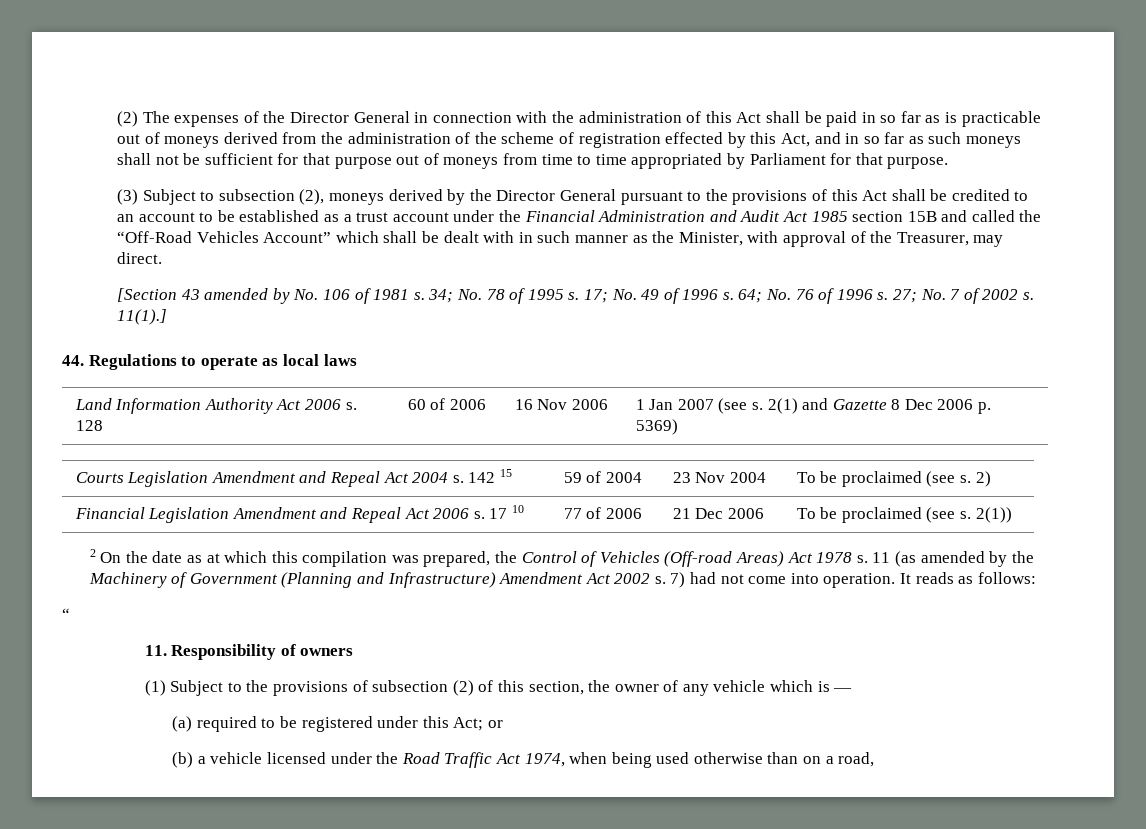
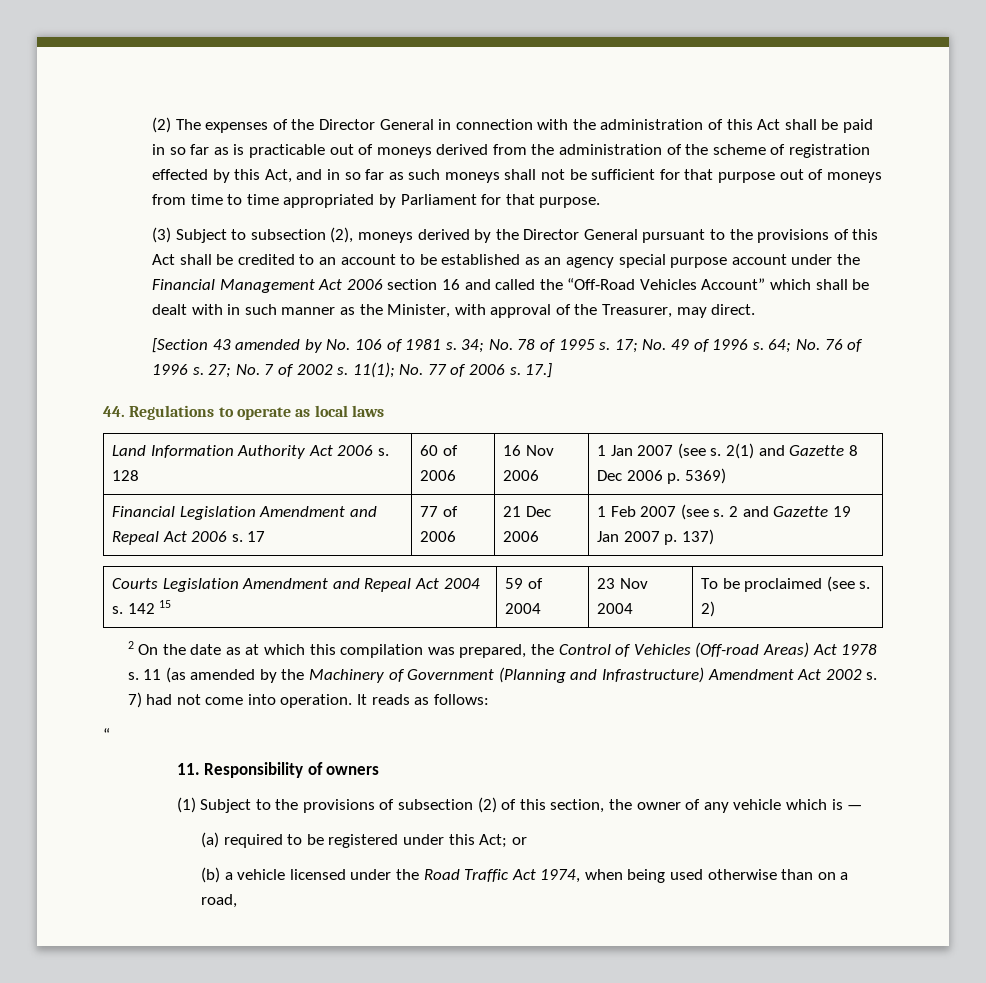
- (3) Subject to subsection (2), moneys derived by the Director General pursuant to the provisions of this Act shall be credited to an account to be established as a trust account under the Financial Administration and Audit Act 1985 section 15B and called the “Off-Road Vehicles Account” which shall be dealt with in such manner as the Minister, with approval of the Treasurer, may direct.
+ (3) Subject to subsection (2), moneys derived by the Director General pursuant to the provisions of this Act shall be credited to an account to be established as an agency special purpose account under the Financial Management Act 2006 section 16 and called the “Off-Road Vehicles Account” which shall be dealt with in such manner as the Minister, with approval of the Treasurer, may direct.
- 11(1).]
+ 11(1); No. 77 of 2006 s. 17.]
+ Financial Legislation Amendment and Repeal Act 2006 s. 17 | 77 of 2006 | 21 Dec 2006 | 1 Feb 2007 (see s. 2 and Gazette 19 Jan 2007 p. 137)
- Financial Legislation Amendment and Repeal Act 2006 s. 17 10 | 77 of 2006 | 21 Dec 2006 | To be proclaimed (see s. 2(1))

